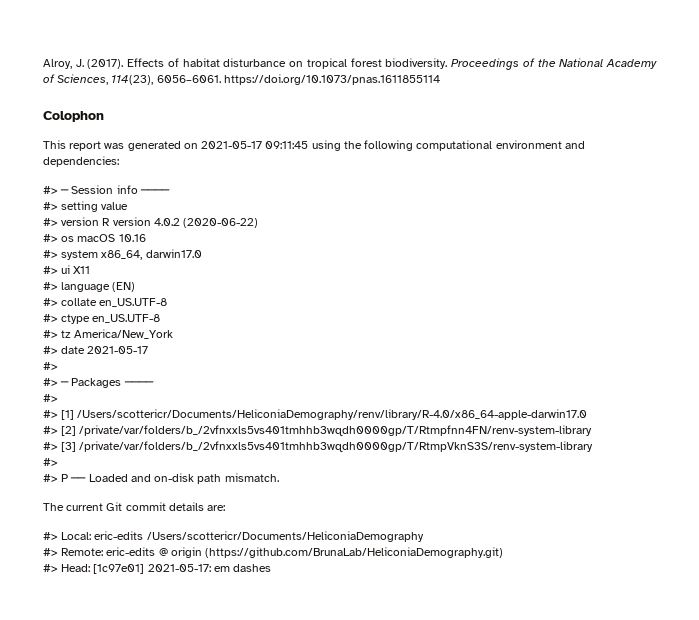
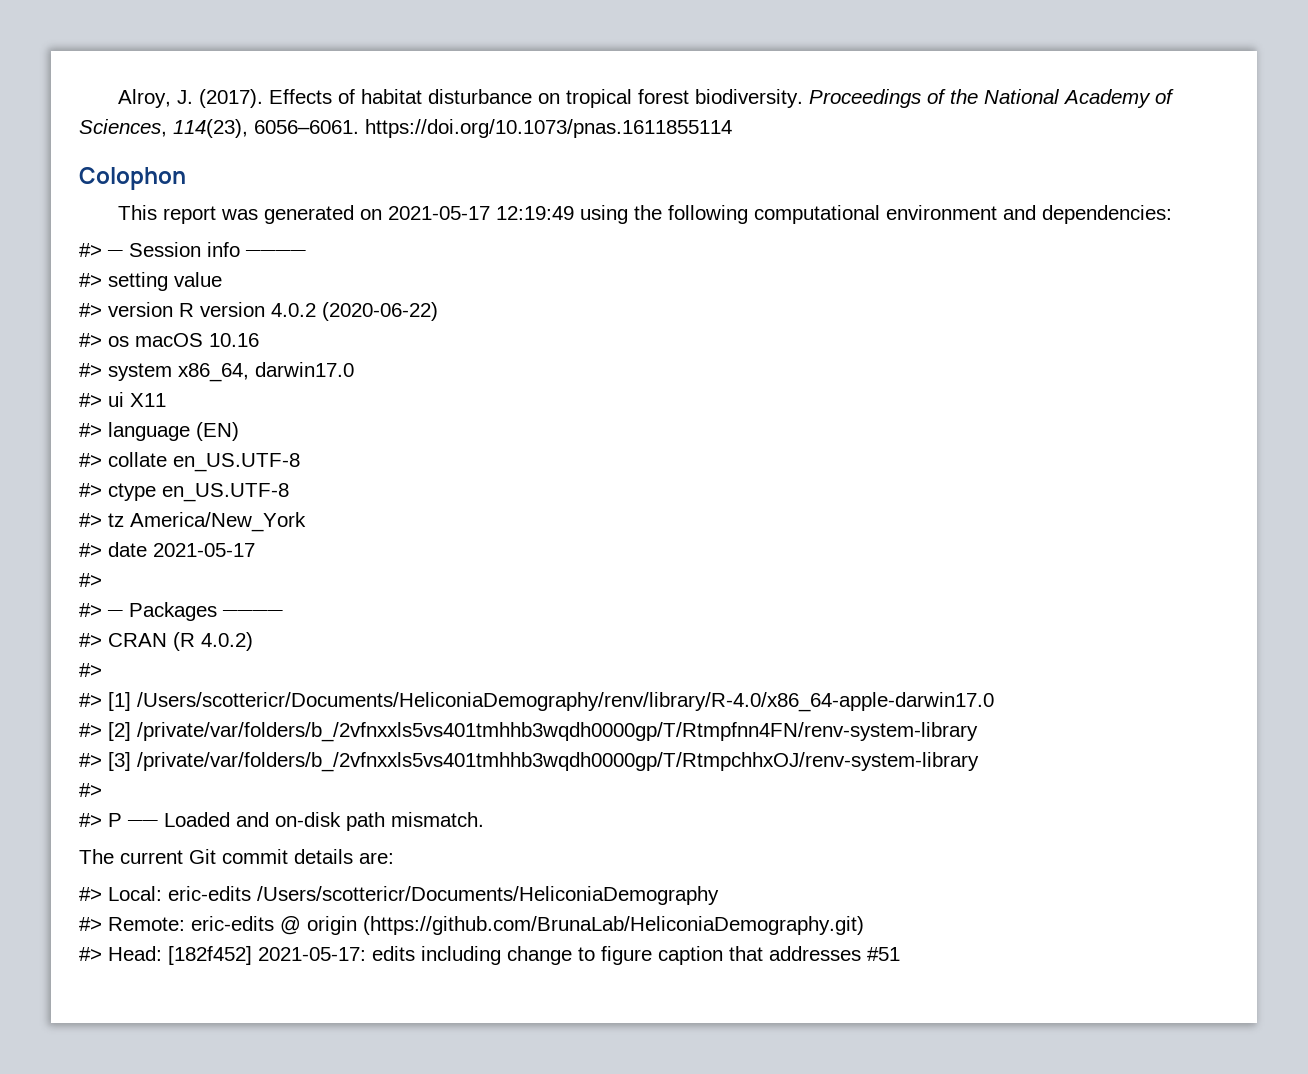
- This report was generated on 2021-05-17 09:11:45 using the following computational environment and dependencies:
+ This report was generated on 2021-05-17 12:19:49 using the following computational environment and dependencies:
+ #> CRAN (R 4.0.2)
- #> [3] /private/var/folders/b_/2vfnxxls5vs401tmhhb3wqdh0000gp/T/RtmpVknS3S/renv-system-library
+ #> [3] /private/var/folders/b_/2vfnxxls5vs401tmhhb3wqdh0000gp/T/RtmpchhxOJ/renv-system-library
- #> Head: [1c97e01] 2021-05-17: em dashes
+ #> Head: [182f452] 2021-05-17: edits including change to figure caption that addresses #51

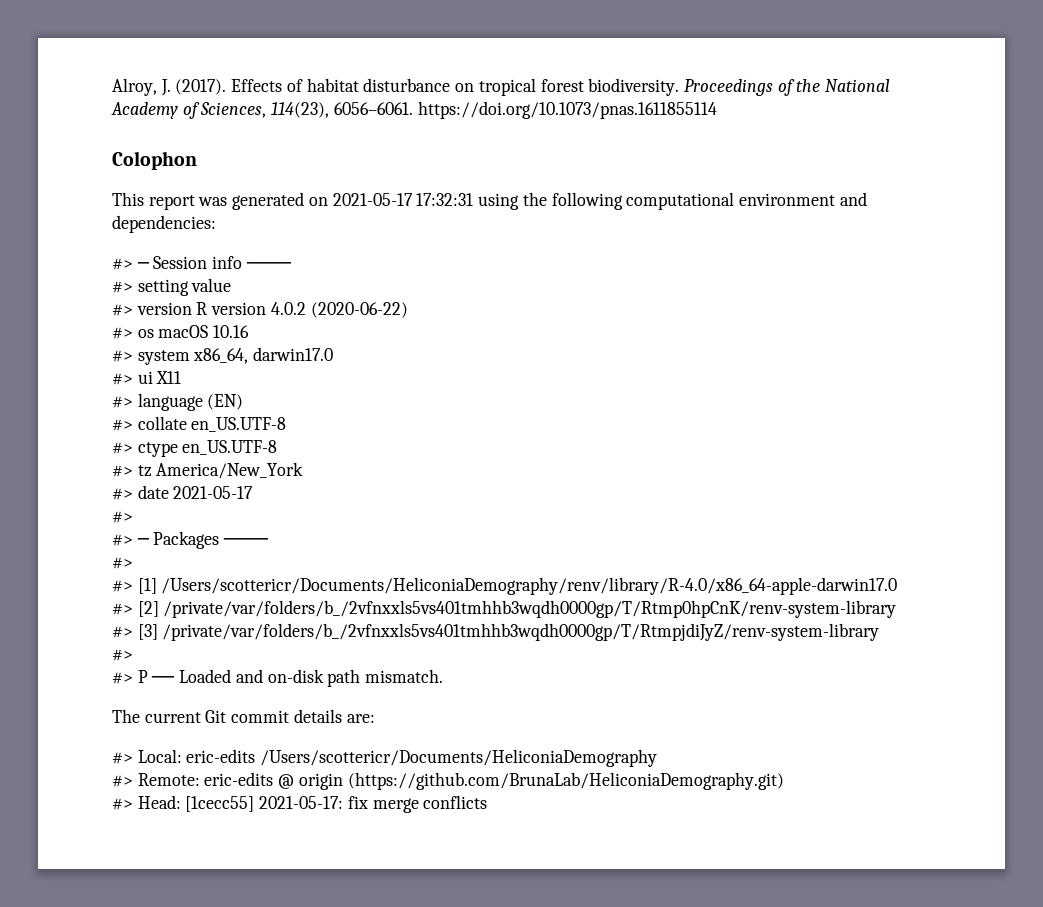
- This report was generated on 2021-05-17 12:19:49 using the following computational environment and dependencies:
+ This report was generated on 2021-05-17 17:32:31 using the following computational environment and dependencies:
- #> CRAN (R 4.0.2)
- #> [2] /private/var/folders/b_/2vfnxxls5vs401tmhhb3wqdh0000gp/T/Rtmpfnn4FN/renv-system-library
+ #> [2] /private/var/folders/b_/2vfnxxls5vs401tmhhb3wqdh0000gp/T/Rtmp0hpCnK/renv-system-library
- #> [3] /private/var/folders/b_/2vfnxxls5vs401tmhhb3wqdh0000gp/T/RtmpchhxOJ/renv-system-library
+ #> [3] /private/var/folders/b_/2vfnxxls5vs401tmhhb3wqdh0000gp/T/RtmpjdiJyZ/renv-system-library
- #> Head: [182f452] 2021-05-17: edits including change to figure caption that addresses #51
+ #> Head: [1cecc55] 2021-05-17: fix merge conflicts

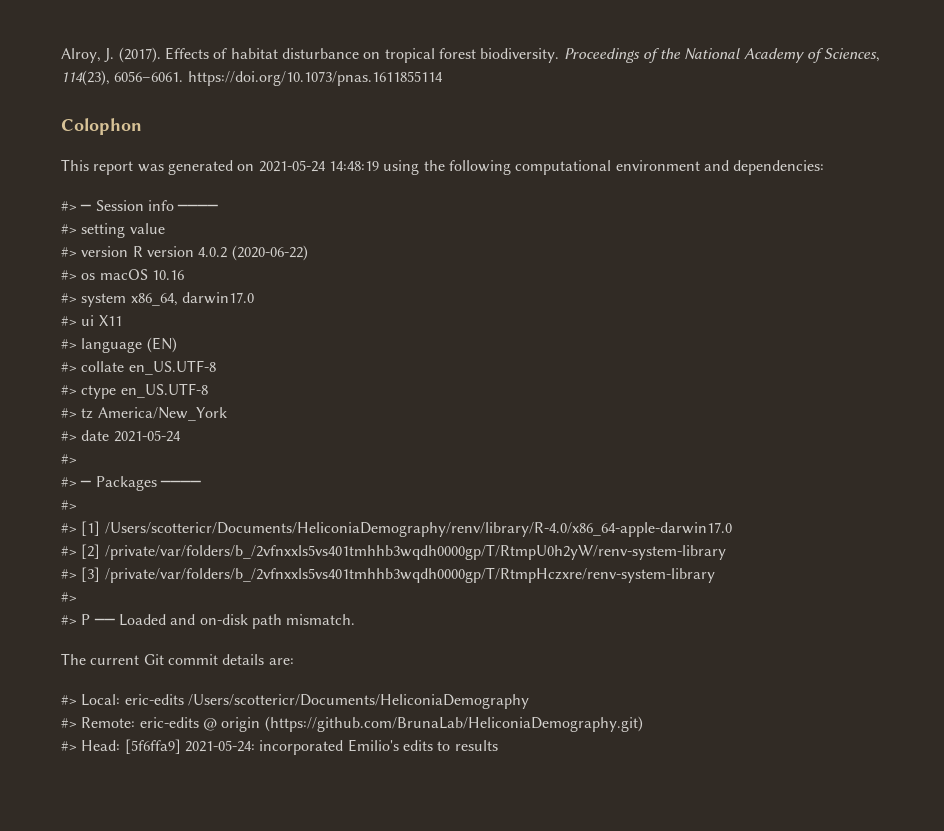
- This report was generated on 2021-05-17 17:32:31 using the following computational environment and dependencies:
+ This report was generated on 2021-05-24 14:48:19 using the following computational environment and dependencies:
- #> date 2021-05-17
+ #> date 2021-05-24
- #> [2] /private/var/folders/b_/2vfnxxls5vs401tmhhb3wqdh0000gp/T/Rtmp0hpCnK/renv-system-library
+ #> [2] /private/var/folders/b_/2vfnxxls5vs401tmhhb3wqdh0000gp/T/RtmpU0h2yW/renv-system-library
- #> [3] /private/var/folders/b_/2vfnxxls5vs401tmhhb3wqdh0000gp/T/RtmpjdiJyZ/renv-system-library
+ #> [3] /private/var/folders/b_/2vfnxxls5vs401tmhhb3wqdh0000gp/T/RtmpHczxre/renv-system-library
- #> Head: [1cecc55] 2021-05-17: fix merge conflicts
+ #> Head: [5f6ffa9] 2021-05-24: incorporated Emilio's edits to results

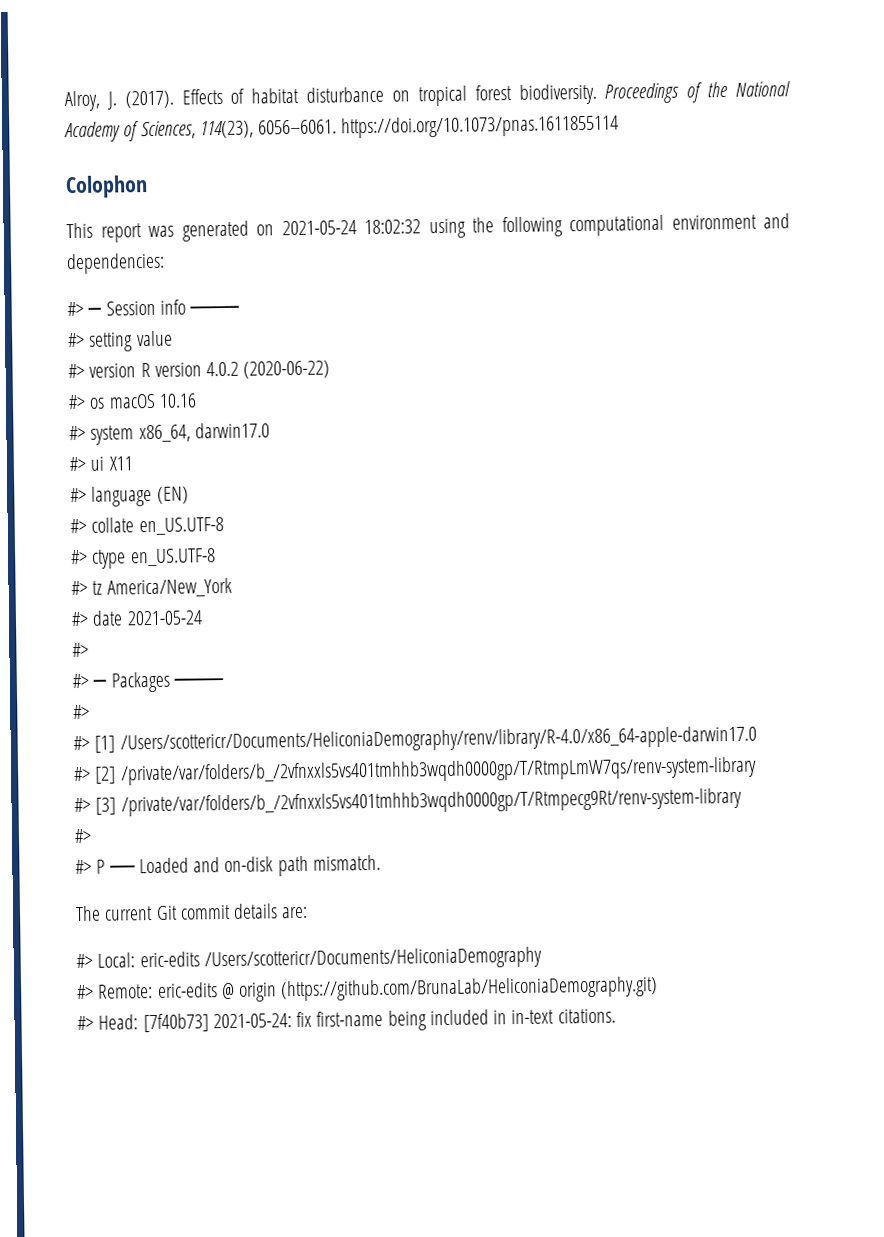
- This report was generated on 2021-05-24 14:48:19 using the following computational environment and dependencies:
+ This report was generated on 2021-05-24 18:02:32 using the following computational environment and dependencies:
- #> [2] /private/var/folders/b_/2vfnxxls5vs401tmhhb3wqdh0000gp/T/RtmpU0h2yW/renv-system-library
+ #> [2] /private/var/folders/b_/2vfnxxls5vs401tmhhb3wqdh0000gp/T/RtmpLmW7qs/renv-system-library
- #> [3] /private/var/folders/b_/2vfnxxls5vs401tmhhb3wqdh0000gp/T/RtmpHczxre/renv-system-library
+ #> [3] /private/var/folders/b_/2vfnxxls5vs401tmhhb3wqdh0000gp/T/Rtmpecg9Rt/renv-system-library
- #> Head: [5f6ffa9] 2021-05-24: incorporated Emilio's edits to results
+ #> Head: [7f40b73] 2021-05-24: fix first-name being included in in-text citations.

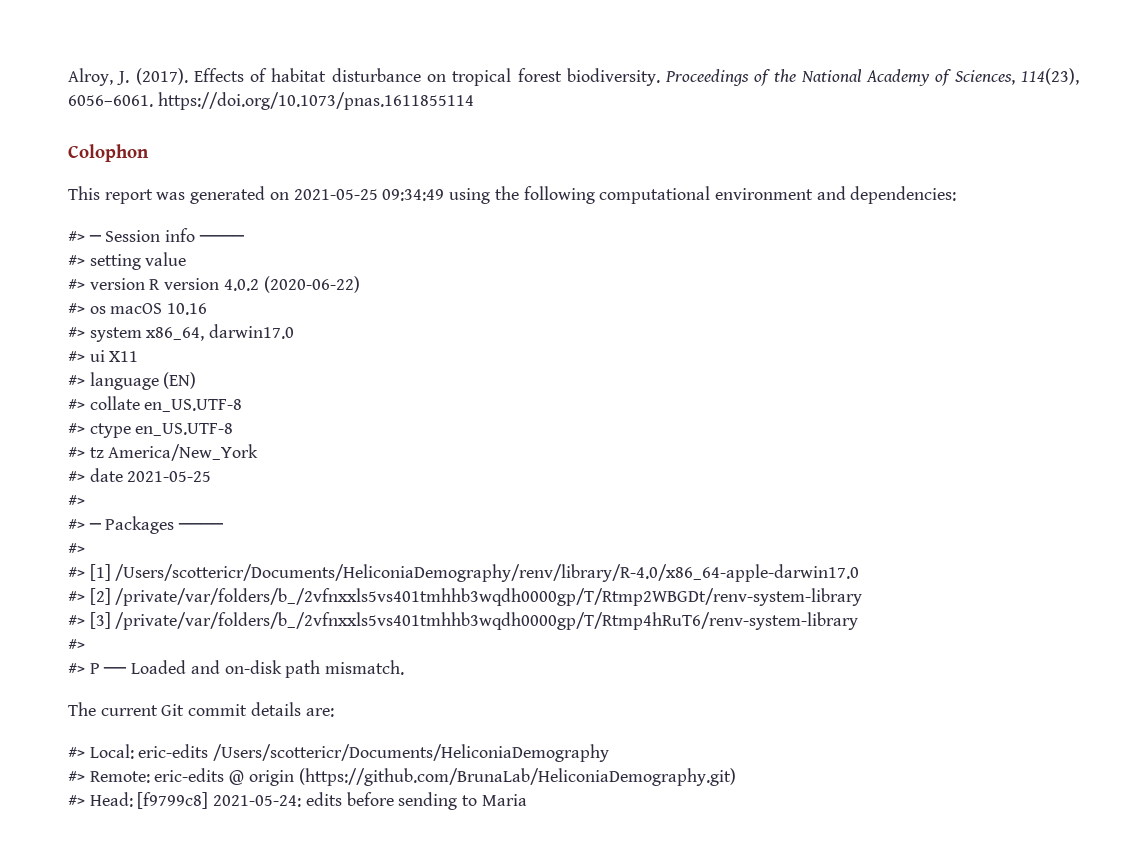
- This report was generated on 2021-05-24 18:02:32 using the following computational environment and dependencies:
+ This report was generated on 2021-05-25 09:34:49 using the following computational environment and dependencies:
- #> date 2021-05-24
+ #> date 2021-05-25
- #> [2] /private/var/folders/b_/2vfnxxls5vs401tmhhb3wqdh0000gp/T/RtmpLmW7qs/renv-system-library
+ #> [2] /private/var/folders/b_/2vfnxxls5vs401tmhhb3wqdh0000gp/T/Rtmp2WBGDt/renv-system-library
- #> [3] /private/var/folders/b_/2vfnxxls5vs401tmhhb3wqdh0000gp/T/Rtmpecg9Rt/renv-system-library
+ #> [3] /private/var/folders/b_/2vfnxxls5vs401tmhhb3wqdh0000gp/T/Rtmp4hRuT6/renv-system-library
- #> Head: [7f40b73] 2021-05-24: fix first-name being included in in-text citations.
+ #> Head: [f9799c8] 2021-05-24: edits before sending to Maria

